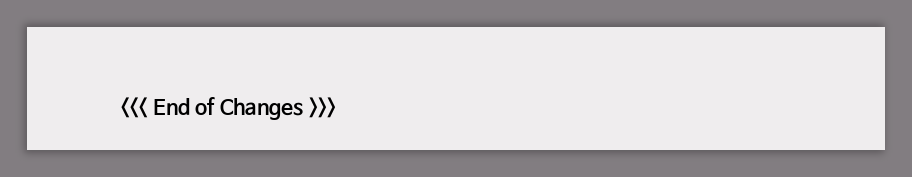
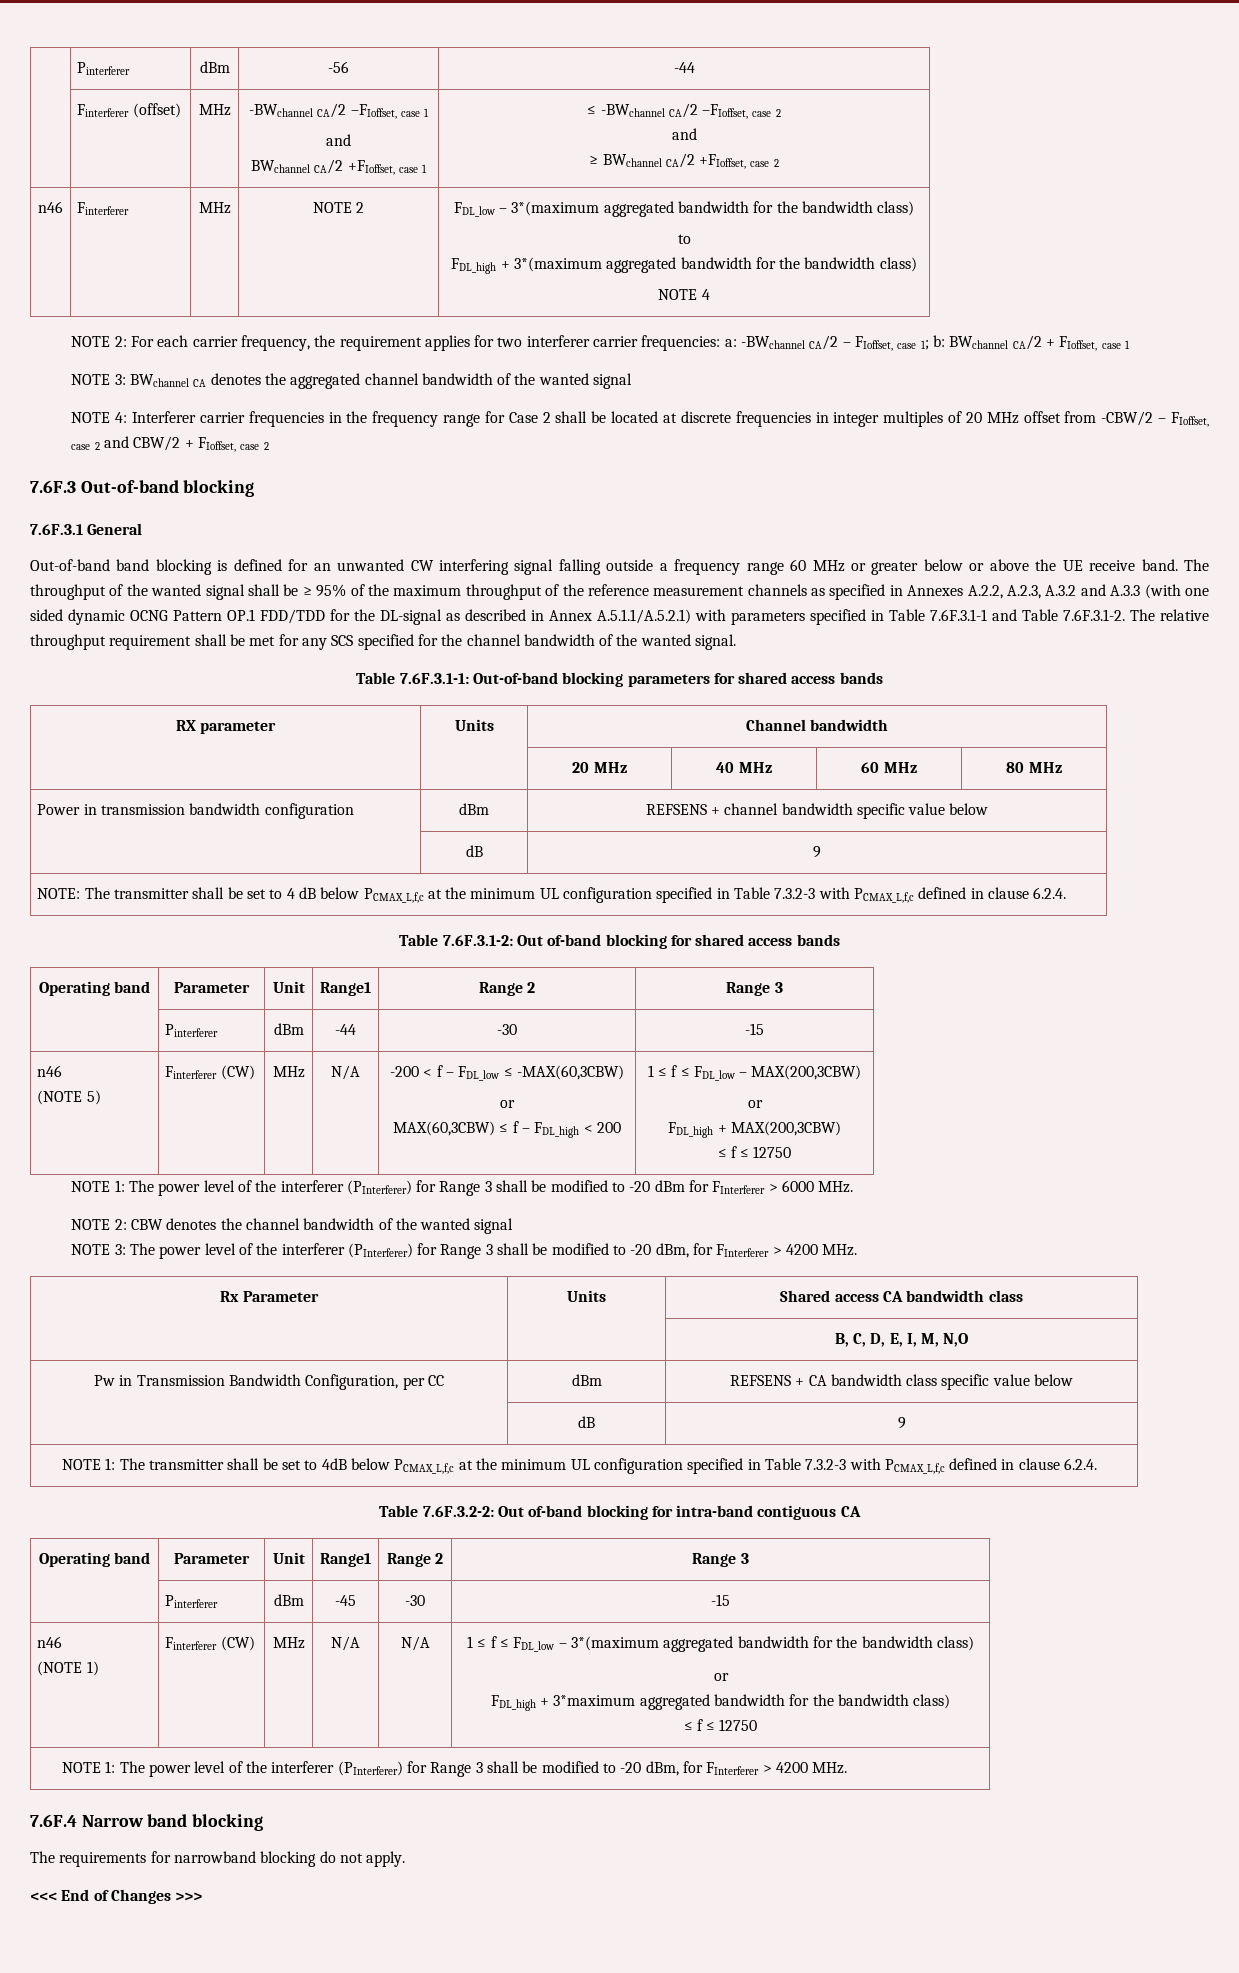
+ | Pinterferer | dBm | -56 | -44
+ | Finterferer (offset) | MHz | -BWchannel CA/2 –FIoffset, case 1
+ and
+ BWchannel CA/2 +FIoffset, case 1 | ≤ -BWchannel CA/2 –FIoffset, case 2
+ and
+ ≥ BWchannel CA/2 +FIoffset, case 2
+ n46 | Finterferer | MHz | NOTE 2 | FDL_low – 3*(maximum aggregated bandwidth for the bandwidth class)
+ to
+ FDL_high + 3*(maximum aggregated bandwidth for the bandwidth class)
+ NOTE 4
+ NOTE 2: For each carrier frequency, the requirement applies for two interferer carrier frequencies: a: -BWchannel CA/2 – FIoffset, case 1; b: BWchannel CA/2 + FIoffset, case 1
+ NOTE 3: BWchannel CA denotes the aggregated channel bandwidth of the wanted signal
+ NOTE 4: Interferer carrier frequencies in the frequency range for Case 2 shall be located at discrete frequencies in integer multiples of 20 MHz offset from -CBW/2 – FIoffset, case 2 and CBW/2 + FIoffset, case 2
+ 7.6F.3 Out-of-band blocking
+ 7.6F.3.1 General
+ Out-of-band band blocking is defined for an unwanted CW interfering signal falling outside a frequency range 60 MHz or greater below or above the UE receive band. The throughput of the wanted signal shall be ≥ 95% of the maximum throughput of the reference measurement channels as specified in Annexes A.2.2, A.2.3, A.3.2 and A.3.3 (with one sided dynamic OCNG Pattern OP.1 FDD/TDD for the DL-signal as described in Annex A.5.1.1/A.5.2.1) with parameters specified in Table 7.6F.3.1-1 and Table 7.6F.3.1-2. The relative throughput requirement shall be met for any SCS specified for the channel bandwidth of the wanted signal.
+ Table 7.6F.3.1-1: Out-of-band blocking parameters for shared access bands
+ RX parameter | Units | Channel bandwidth
+ | | 20 MHz | 40 MHz | 60 MHz | 80 MHz
+ Power in transmission bandwidth configuration | dBm | REFSENS + channel bandwidth specific value below
+ | dB | 9
+ NOTE: The transmitter shall be set to 4 dB below PCMAX_L,f,c at the minimum UL configuration specified in Table 7.3.2-3 with PCMAX_L,f,c defined in clause 6.2.4.
+ Table 7.6F.3.1-2: Out of-band blocking for shared access bands
+ Operating band | Parameter | Unit | Range1 | Range 2 | Range 3
+ | Pinterferer | dBm | -44 | -30 | -15
+ n46
+ (NOTE 5) | Finterferer (CW) | MHz | N/A | -200 < f – FDL_low ≤ -MAX(60,3CBW)
+ or
+ MAX(60,3CBW) ≤ f – FDL_high < 200 | 1 ≤ f ≤ FDL_low – MAX(200,3CBW)
+ or
+ FDL_high + MAX(200,3CBW)
+ ≤ f ≤ 12750
+ NOTE 1: The power level of the interferer (PInterferer) for Range 3 shall be modified to -20 dBm for FInterferer > 6000 MHz.
+ NOTE 2: CBW denotes the channel bandwidth of the wanted signal
+ NOTE 3: The power level of the interferer (PInterferer) for Range 3 shall be modified to -20 dBm, for FInterferer > 4200 MHz.
+ Rx Parameter | Units | Shared access CA bandwidth class
+ | | B, C, D, E, I, M, N,O
+ Pw in Transmission Bandwidth Configuration, per CC | dBm | REFSENS + CA bandwidth class specific value below
+ | dB | 9
+ NOTE 1: The transmitter shall be set to 4dB below PCMAX_L,f,c at the minimum UL configuration specified in Table 7.3.2-3 with PCMAX_L,f,c defined in clause 6.2.4.
+ Table 7.6F.3.2-2: Out of-band blocking for intra-band contiguous CA
+ Operating band | Parameter | Unit | Range1 | Range 2 | Range 3
+ | Pinterferer | dBm | -45 | -30 | -15
+ n46
+ (NOTE 1) | Finterferer (CW) | MHz | N/A | N/A | 1 ≤ f ≤ FDL_low – 3*(maximum aggregated bandwidth for the bandwidth class)
+ or
+ FDL_high + 3*maximum aggregated bandwidth for the bandwidth class)
+ ≤ f ≤ 12750
+ NOTE 1: The power level of the interferer (PInterferer) for Range 3 shall be modified to -20 dBm, for FInterferer > 4200 MHz.
+ 7.6F.4 Narrow band blocking
+ The requirements for narrowband blocking do not apply.

